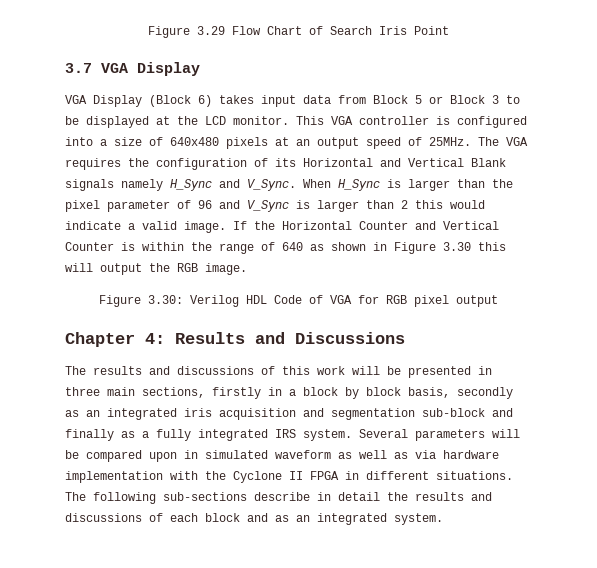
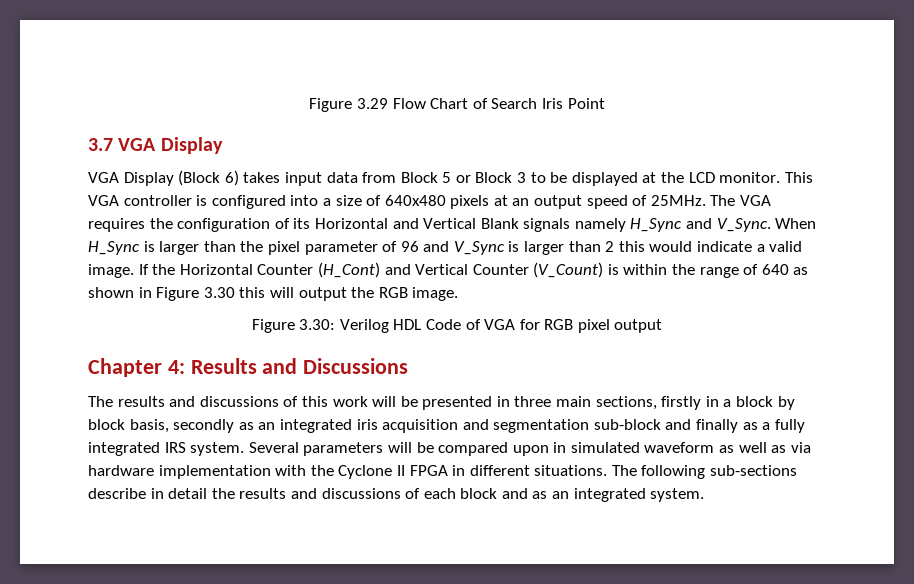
- If the Horizontal Counter and Vertical Counter is within the range of 640 as shown in Figure 3.30 this will output the RGB image.
+ If the Horizontal Counter (H_Cont) and Vertical Counter (V_Count) is within the range of 640 as shown in Figure 3.30 this will output the RGB image.

